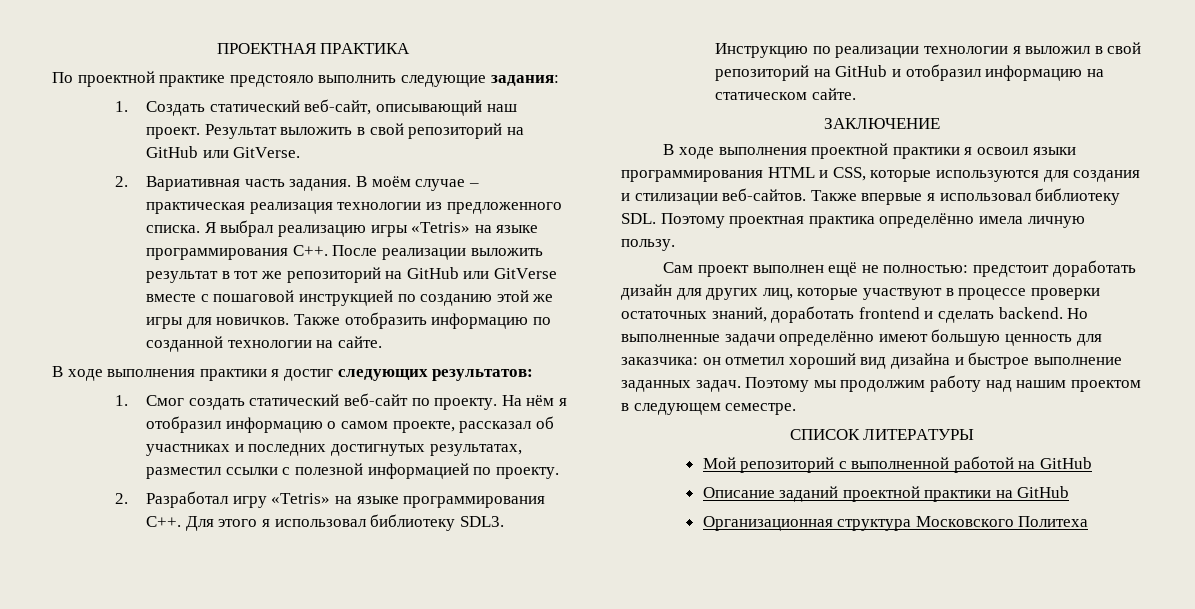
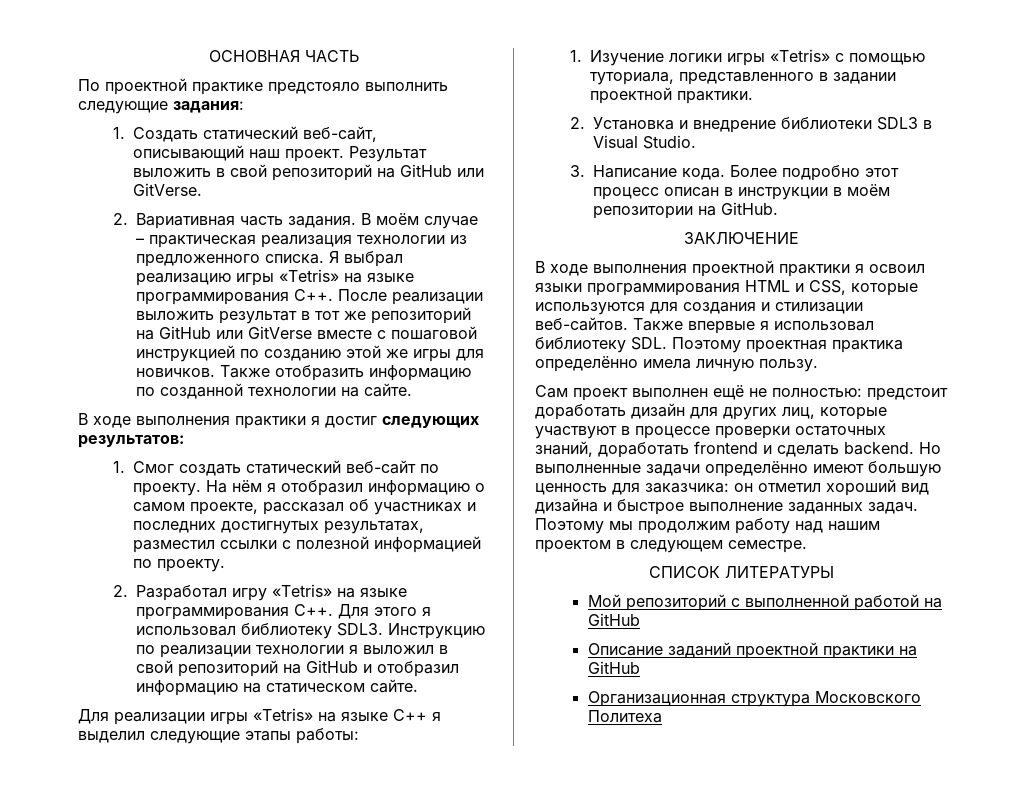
- ПРОЕКТНАЯ ПРАКТИКА
+ ОСНОВНАЯ ЧАСТЬ
+ Для реализации игры «Tetris» на языке C++ я выделил следующие этапы работы:
+ 1. Изучение логики игры «Tetris» с помощью туториала, представленного в задании проектной практики.
+ 2. Установка и внедрение библиотеки SDL3 в Visual Studio.
+ 3. Написание кода. Более подробно этот процесс описан в инструкции в моём репозитории на GitHub.

